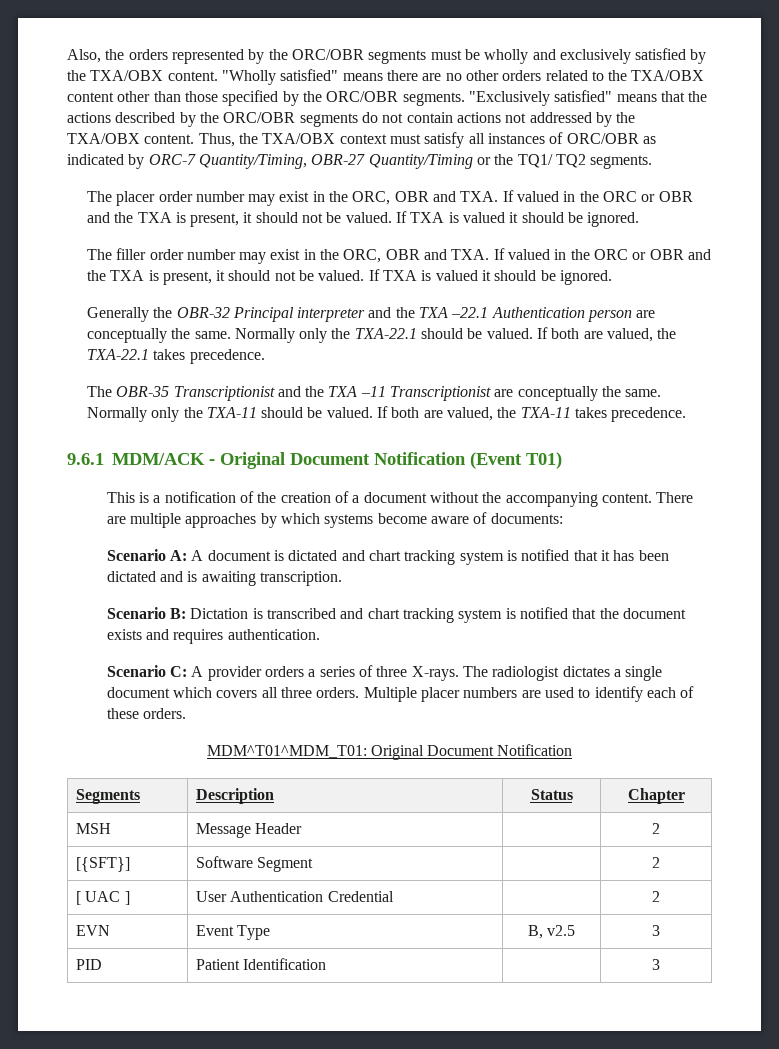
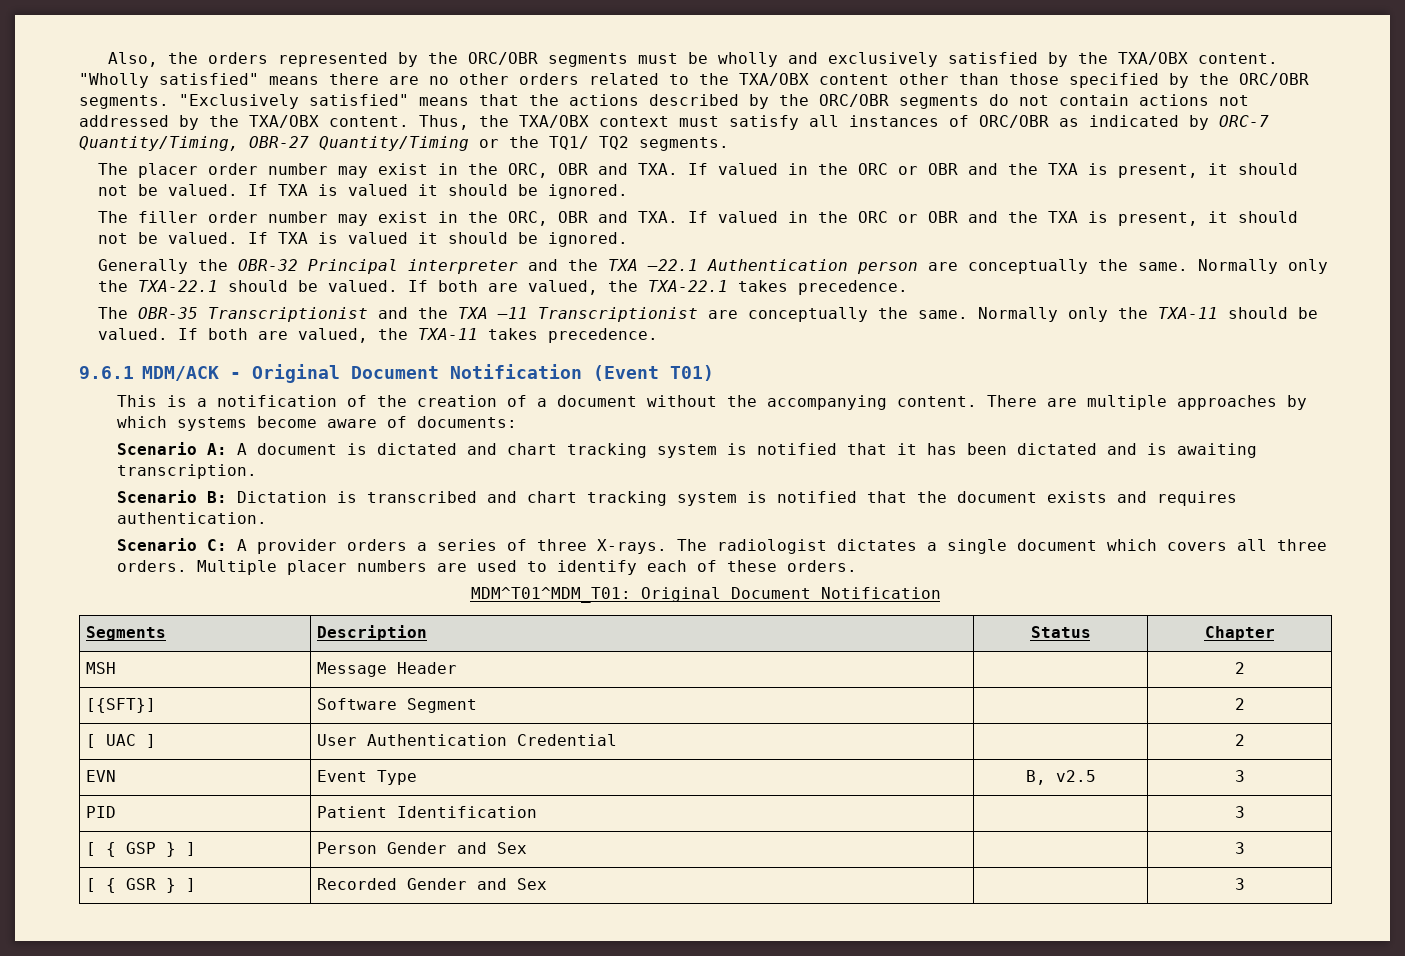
+ [ { GSP } ] | Person Gender and Sex | | 3
+ [ { GSR } ] | Recorded Gender and Sex | | 3

